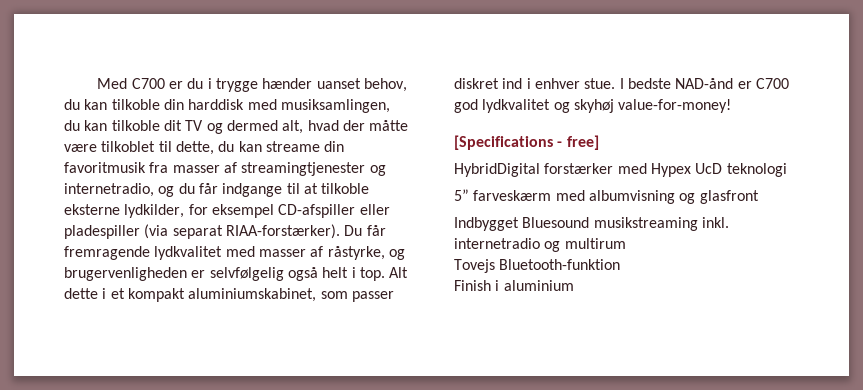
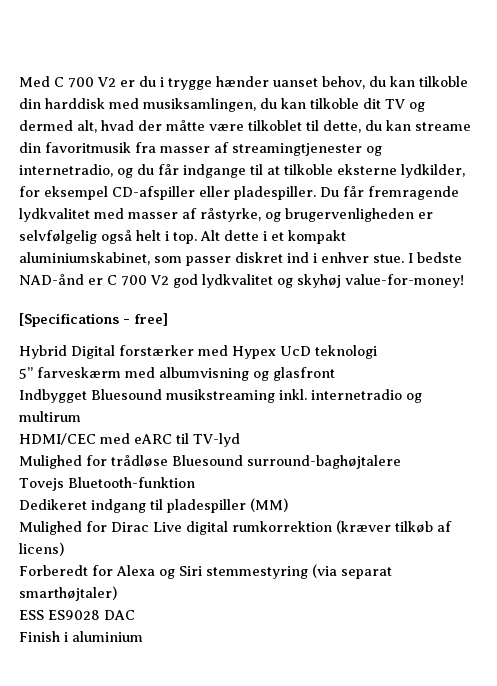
- Med C700 er du i trygge hænder uanset behov, du kan tilkoble din harddisk med musiksamlingen, du kan tilkoble dit TV og dermed alt, hvad der måtte være tilkoblet til dette, du kan streame din favoritmusik fra masser af streamingtjenester og internetradio, og du får indgange til at tilkoble eksterne lydkilder, for eksempel CD-afspiller eller pladespiller (via separat RIAA-forstærker).
+ Med C 700 V2 er du i trygge hænder uanset behov, du kan tilkoble din harddisk med musiksamlingen, du kan tilkoble dit TV og dermed alt, hvad der måtte være tilkoblet til dette, du kan streame din favoritmusik fra masser af streamingtjenester og internetradio, og du får indgange til at tilkoble eksterne lydkilder, for eksempel CD-afspiller eller pladespiller.
- I bedste NAD-ånd er C700 god lydkvalitet og skyhøj value-for-money!
+ I bedste NAD-ånd er C 700 V2 god lydkvalitet og skyhøj value-for-money!
- HybridDigital forstærker med Hypex UcD teknologi
+ Hybrid Digital forstærker med Hypex UcD teknologi
+ HDMI/CEC med eARC til TV-lyd
+ Mulighed for trådløse Bluesound surround-baghøjtalere
  Tovejs Bluetooth-funktion
+ Dedikeret indgang til pladespiller (MM)
+ Mulighed for Dirac Live digital rumkorrektion (kræver tilkøb af licens)
+ Forberedt for Alexa og Siri stemmestyring (via separat smarthøjtaler)
+ ESS ES9028 DAC

